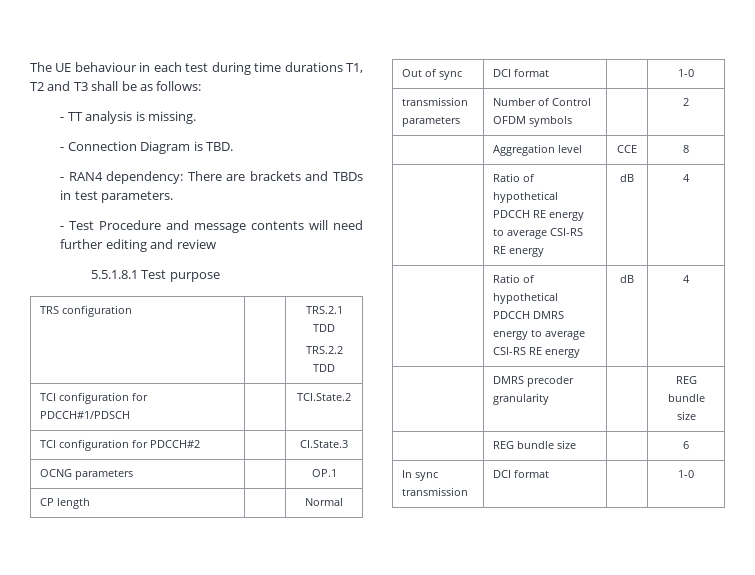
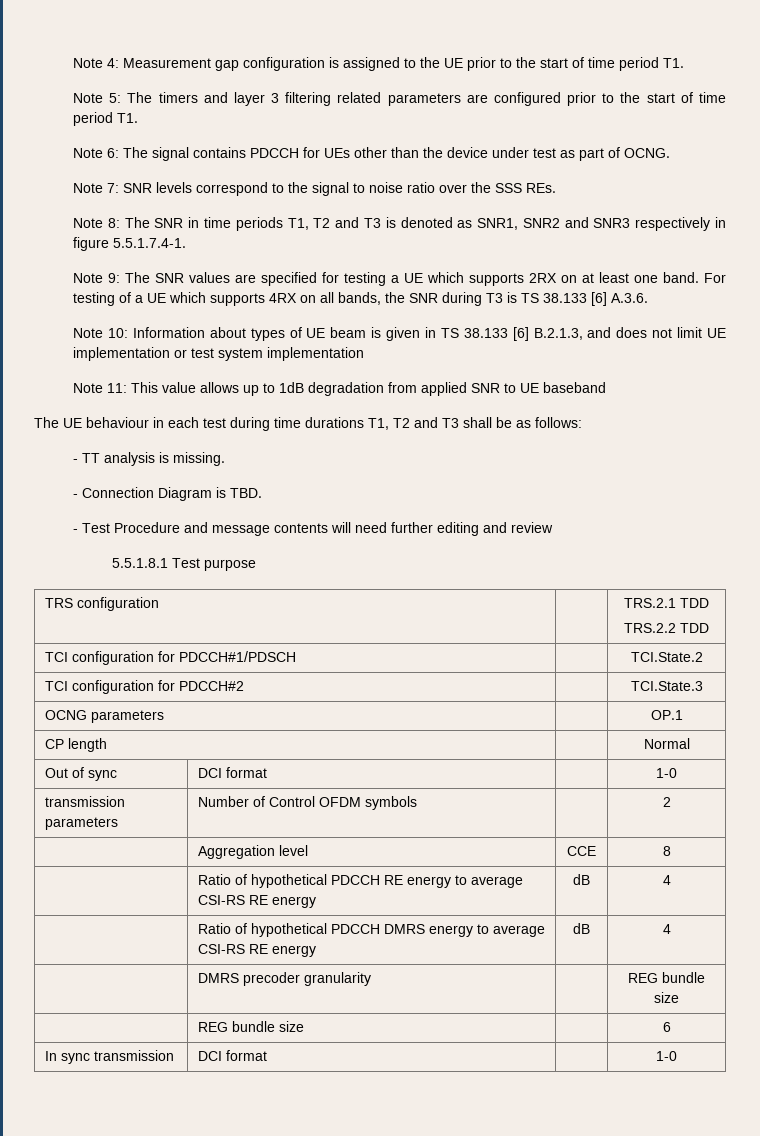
+ Note 4: Measurement gap configuration is assigned to the UE prior to the start of time period T1.
+ Note 5: The timers and layer 3 filtering related parameters are configured prior to the start of time period T1.
+ Note 6: The signal contains PDCCH for UEs other than the device under test as part of OCNG.
+ Note 7: SNR levels correspond to the signal to noise ratio over the SSS REs.
+ Note 8: The SNR in time periods T1, T2 and T3 is denoted as SNR1, SNR2 and SNR3 respectively in figure 5.5.1.7.4-1.
+ Note 9: The SNR values are specified for testing a UE which supports 2RX on at least one band. For testing of a UE which supports 4RX on all bands, the SNR during T3 is TS 38.133 [6] A.3.6.
+ Note 10: Information about types of UE beam is given in TS 38.133 [6] B.2.1.3, and does not limit UE implementation or test system implementation
+ Note 11: This value allows up to 1dB degradation from applied SNR to UE baseband
- - RAN4 dependency: There are brackets and TBDs in test parameters.
- TCI configuration for PDCCH#2 | | CI.State.3
+ TCI configuration for PDCCH#2 | | TCI.State.3

